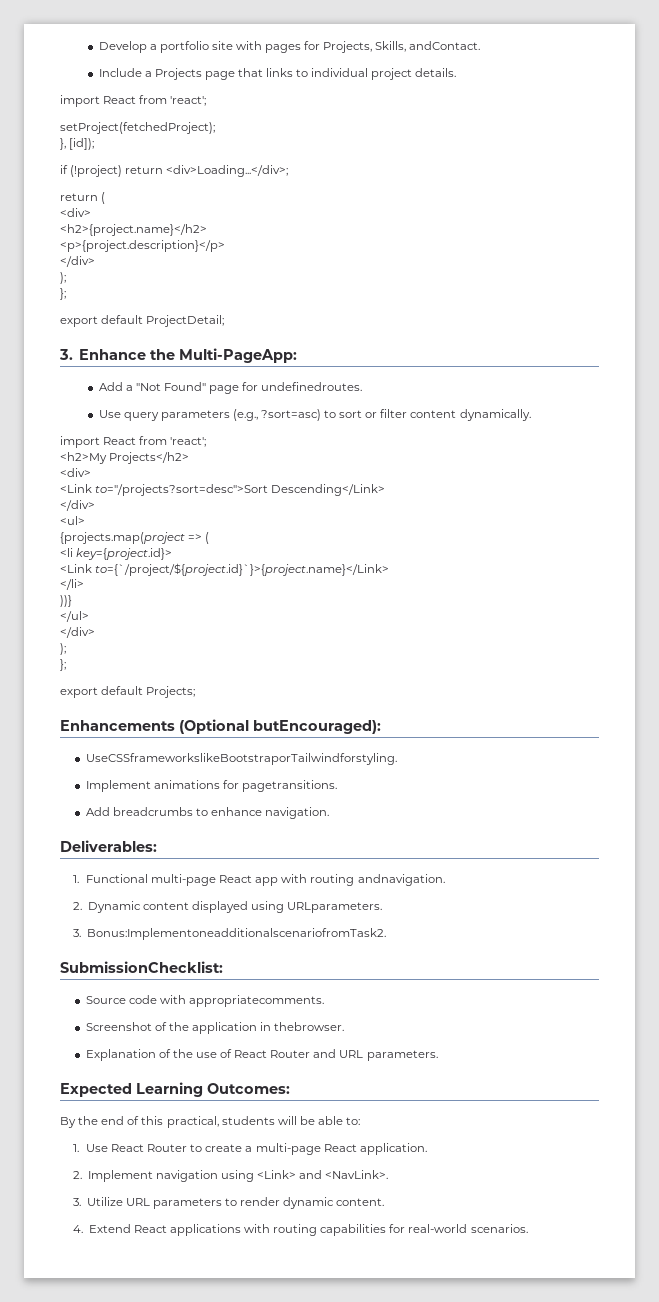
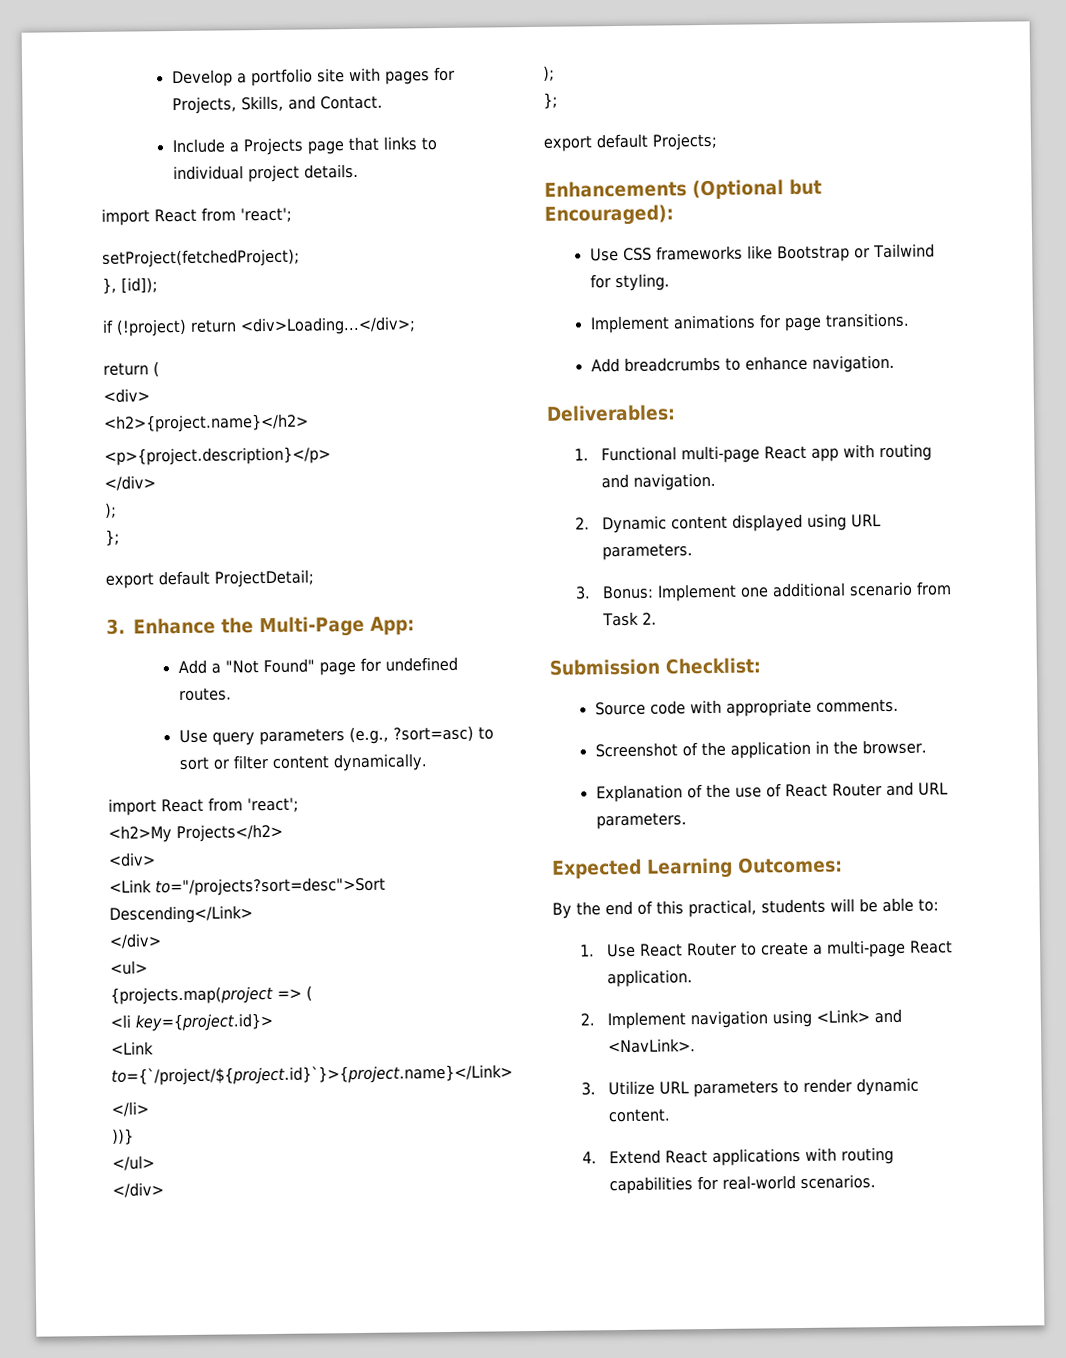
- Develop a portfolio site with pages for Projects, Skills, andContact.
+ Develop a portfolio site with pages for Projects, Skills, and Contact.
- 3. Enhance the Multi-PageApp:
+ 3. Enhance the Multi-Page App:
- Add a "Not Found" page for undefinedroutes.
+ Add a "Not Found" page for undefined routes.
- Enhancements (Optional butEncouraged):
- UseCSSframeworkslikeBootstraporTailwindforstyling.
+ Enhancements (Optional but Encouraged):
+ Use CSS frameworks like Bootstrap or Tailwind for styling.
- Implement animations for pagetransitions.
+ Implement animations for page transitions.
- 1. Functional multi-page React app with routing andnavigation.
+ 1. Functional multi-page React app with routing and navigation.
- 2. Dynamic content displayed using URLparameters.
- 3. Bonus:ImplementoneadditionalscenariofromTask2.
- SubmissionChecklist:
+ 2. Dynamic content displayed using URL parameters.
+ 3. Bonus: Implement one additional scenario from Task 2.
+ Submission Checklist:
- Source code with appropriatecomments.
+ Source code with appropriate comments.
- Screenshot of the application in thebrowser.
+ Screenshot of the application in the browser.

